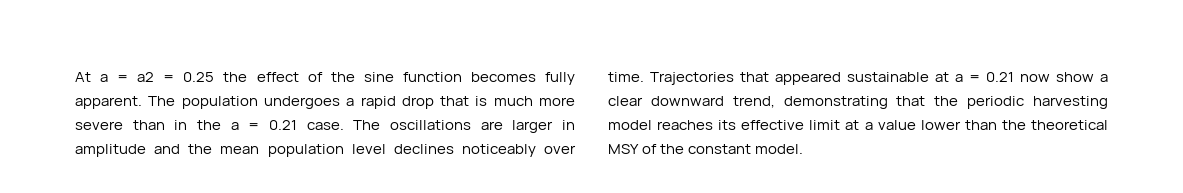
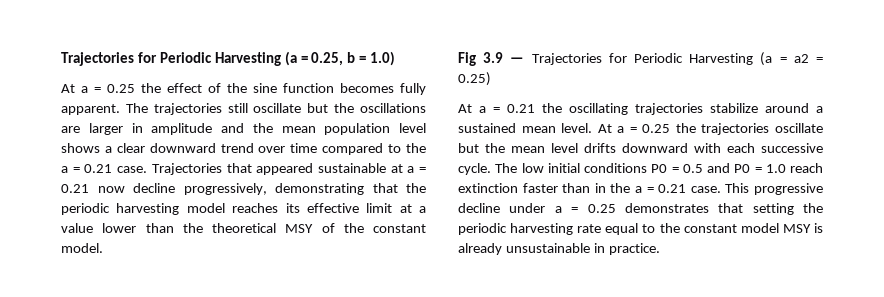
- At a = a2 = 0.25 the effect of the sine function becomes fully apparent.
+ Trajectories for Periodic Harvesting (a = 0.25, b = 1.0)
+ At a = 0.25 the effect of the sine function becomes fully apparent.
- The population undergoes a rapid drop that is much more severe than in the a = 0.21 case. The oscillations are larger in amplitude and the mean population level declines noticeably over time.
+ The trajectories still oscillate but the oscillations are larger in amplitude and the mean population level shows a clear downward trend over time compared to the a = 0.21 case.
- Trajectories that appeared sustainable at a = 0.21 now show a clear downward trend, demonstrating that the periodic harvesting model reaches its effective limit at a value lower than the theoretical MSY of the constant model.
+ Trajectories that appeared sustainable at a = 0.21 now decline progressively, demonstrating that the periodic harvesting model reaches its effective limit at a value lower than the theoretical MSY of the constant model.
+ Fig 3.9 — Trajectories for Periodic Harvesting (a = a2 = 0.25)
+ At a = 0.21 the oscillating trajectories stabilize around a sustained mean level. At a = 0.25 the trajectories oscillate but the mean level drifts downward with each successive cycle. The low initial conditions P0 = 0.5 and P0 = 1.0 reach extinction faster than in the a = 0.21 case. This progressive decline under a = 0.25 demonstrates that setting the periodic harvesting rate equal to the constant model MSY is already unsustainable in practice.

